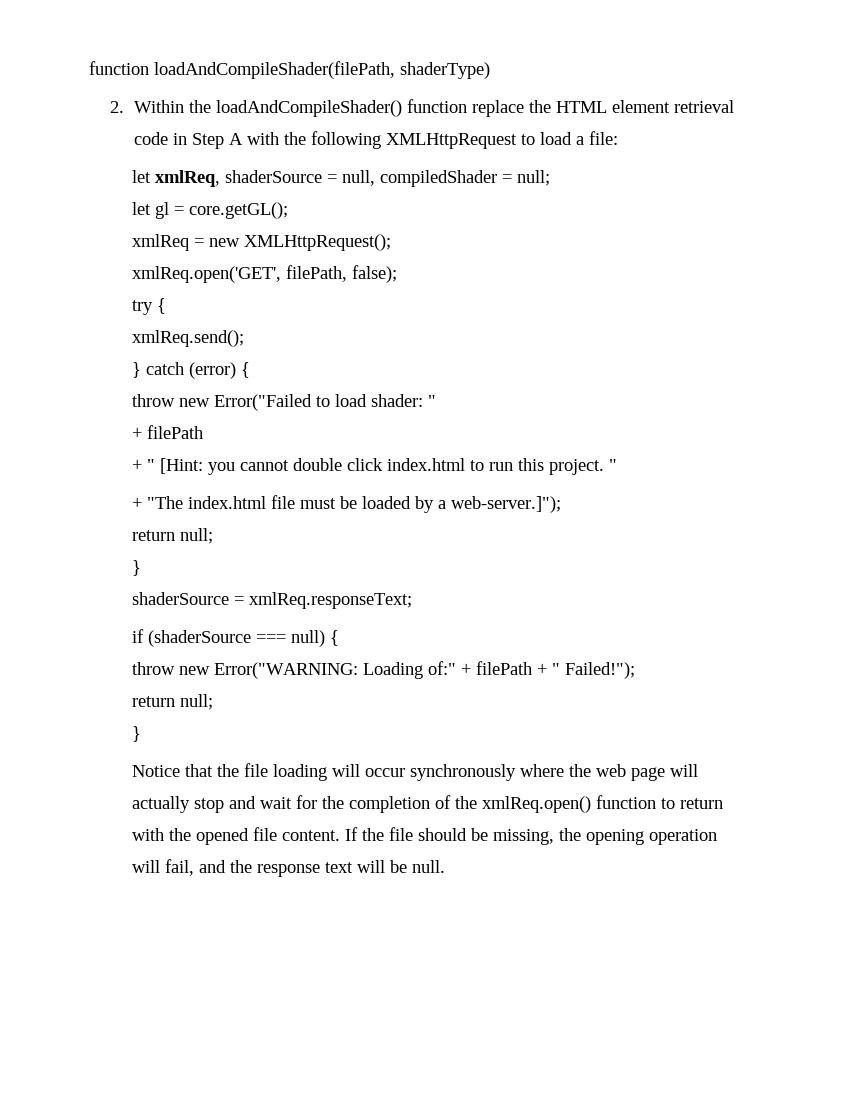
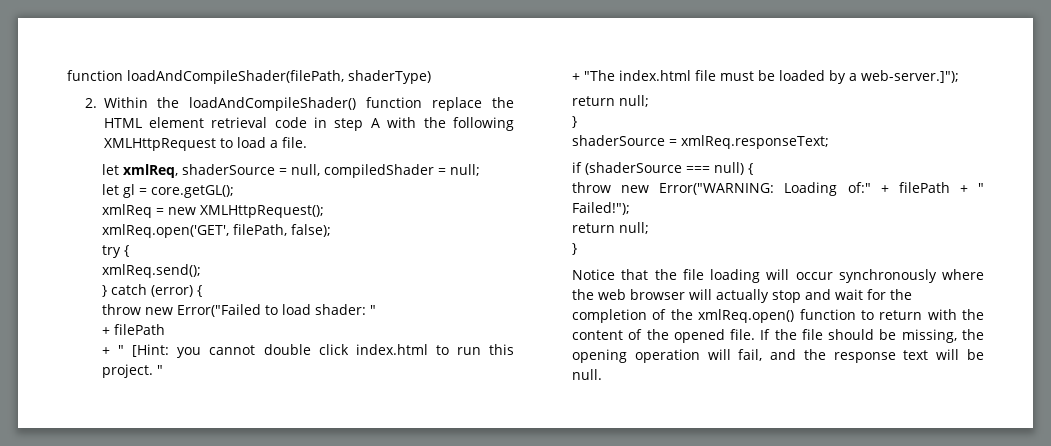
- 2. Within the loadAndCompileShader() function replace the HTML element retrieval code in Step A with the following XMLHttpRequest to load a file:
+ 2. Within the loadAndCompileShader() function replace the HTML element retrieval code in step A with the following XMLHttpRequest to load a file.
- Notice that the file loading will occur synchronously where the web page will actually stop and wait for the completion of the xmlReq.open() function to return with the opened file content.
+ Notice that the file loading will occur synchronously where the web browser will actually stop and wait for the completion of the xmlReq.open() function to return with the content of the opened file.

